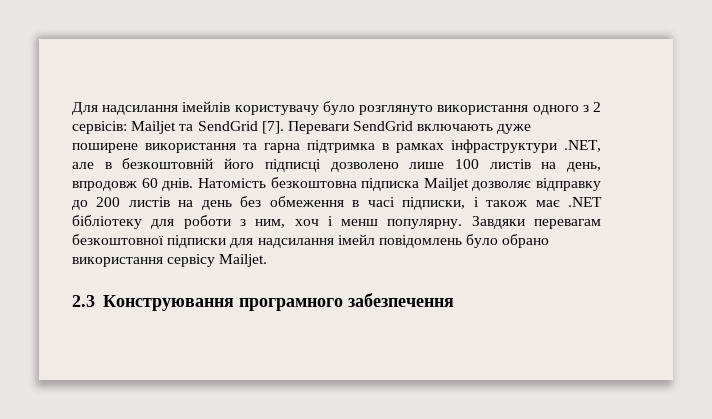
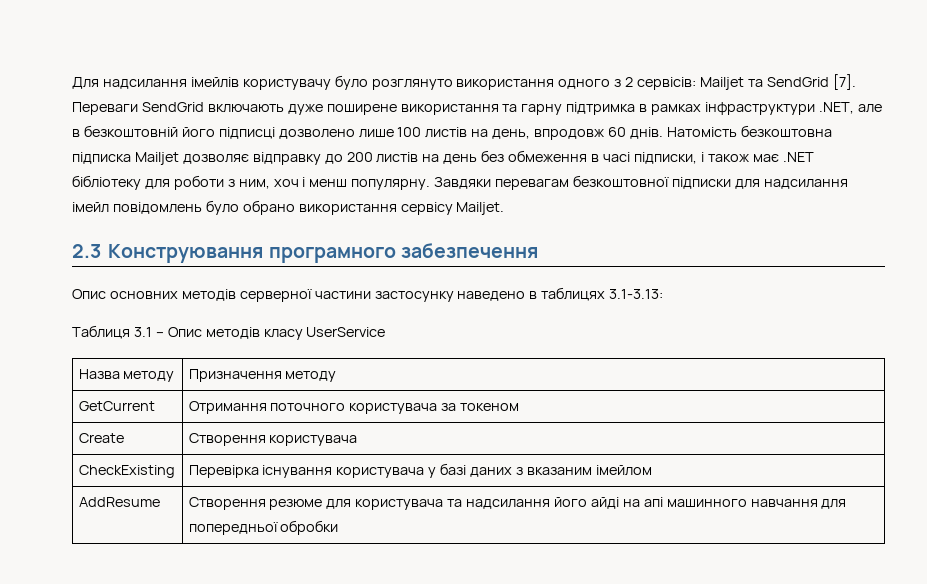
- Переваги SendGrid включають дуже поширене використання та гарна підтримка в рамках інфраструктури .NET, але в безкоштовній його підписці дозволено лише 100 листів на день, впродовж 60 днів.
+ Переваги SendGrid включають дуже поширене використання та гарну підтримка в рамках інфраструктури .NET, але в безкоштовній його підписці дозволено лише 100 листів на день, впродовж 60 днів.
+ Опис основних методів серверної частини застосунку наведено в таблицях 3.1-3.13:
+ Таблиця 3.1 – Опис методів класу UserService
+ Назва методу | Призначення методу
+ GetCurrent | Отримання поточного користувача за токеном
+ Create | Створення користувача
+ CheckExisting | Перевірка існування користувача у базі даних з вказаним імейлом
+ AddResume | Створення резюме для користувача та надсилання його айді на апі машинного навчання для попередньої обробки

